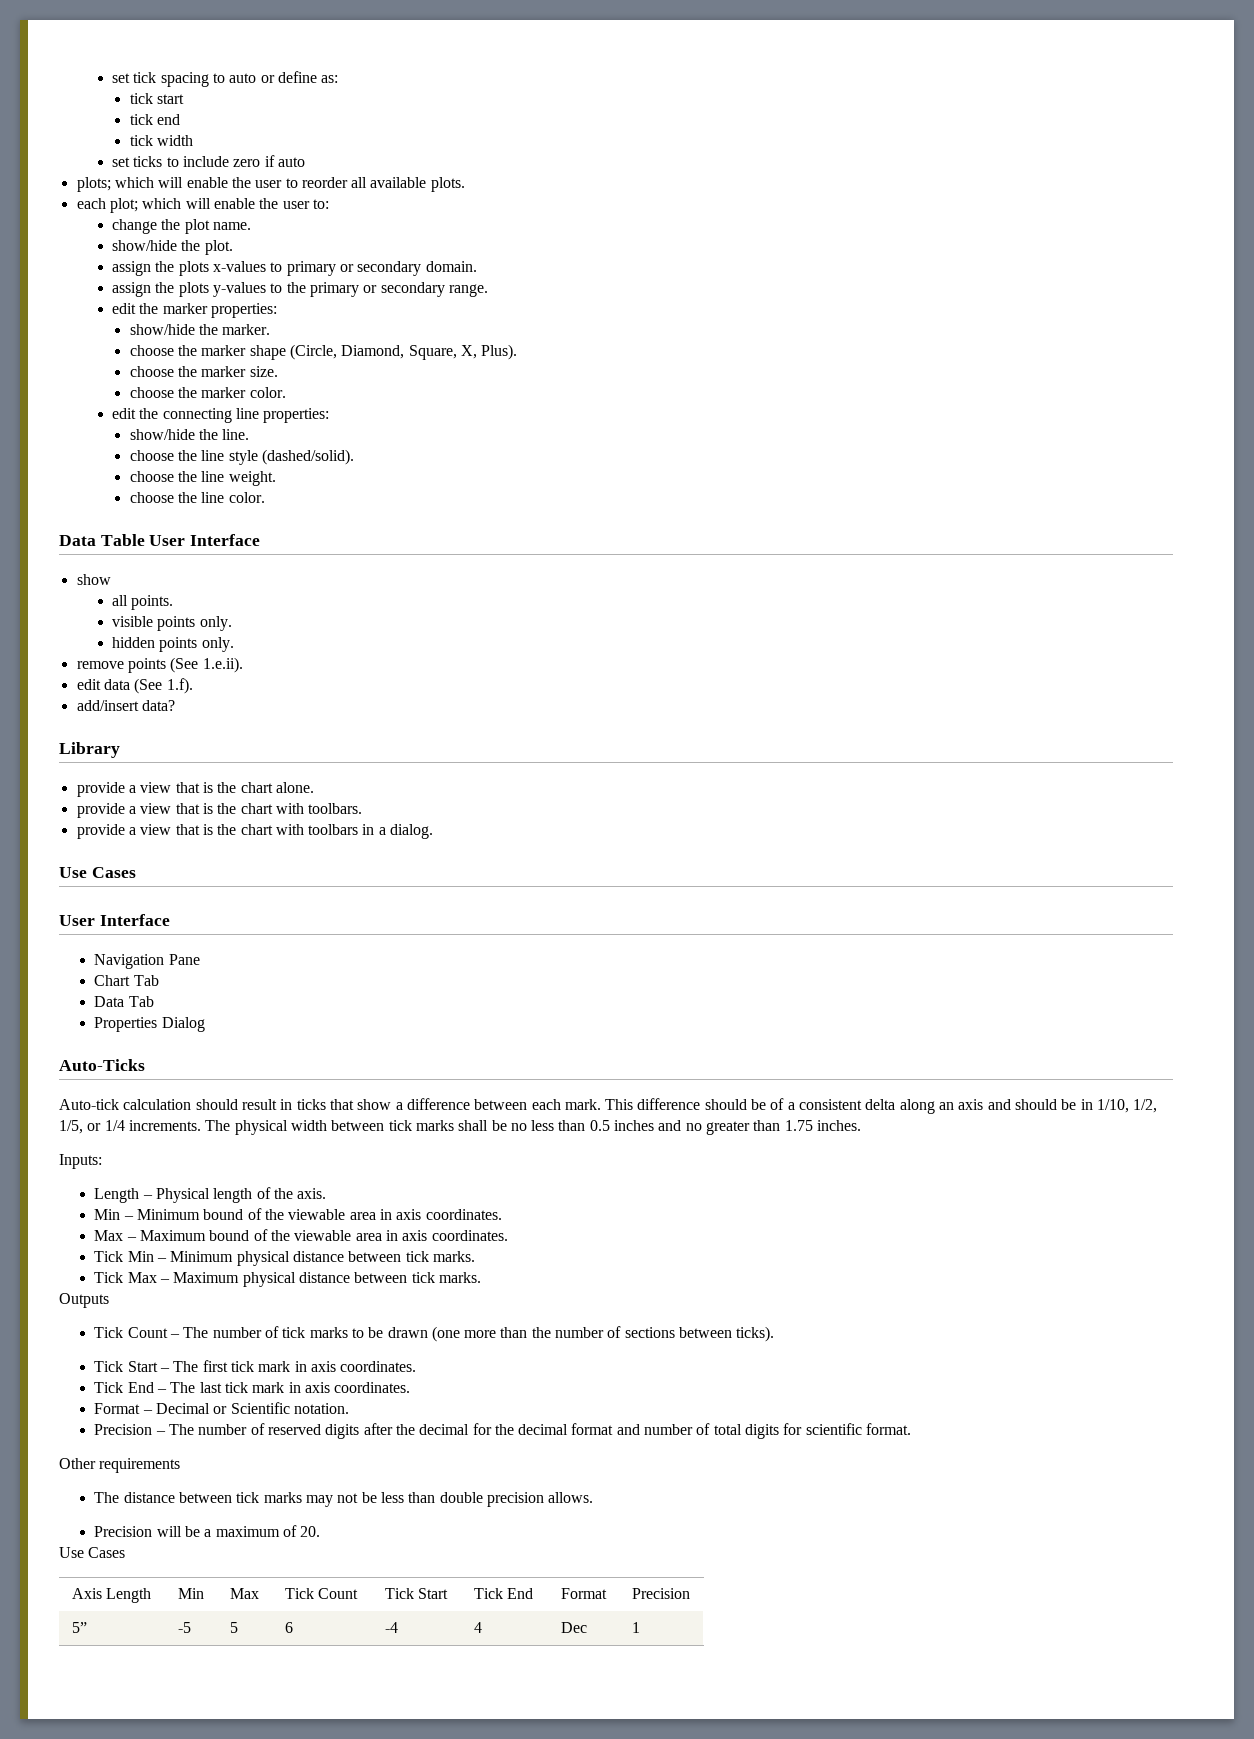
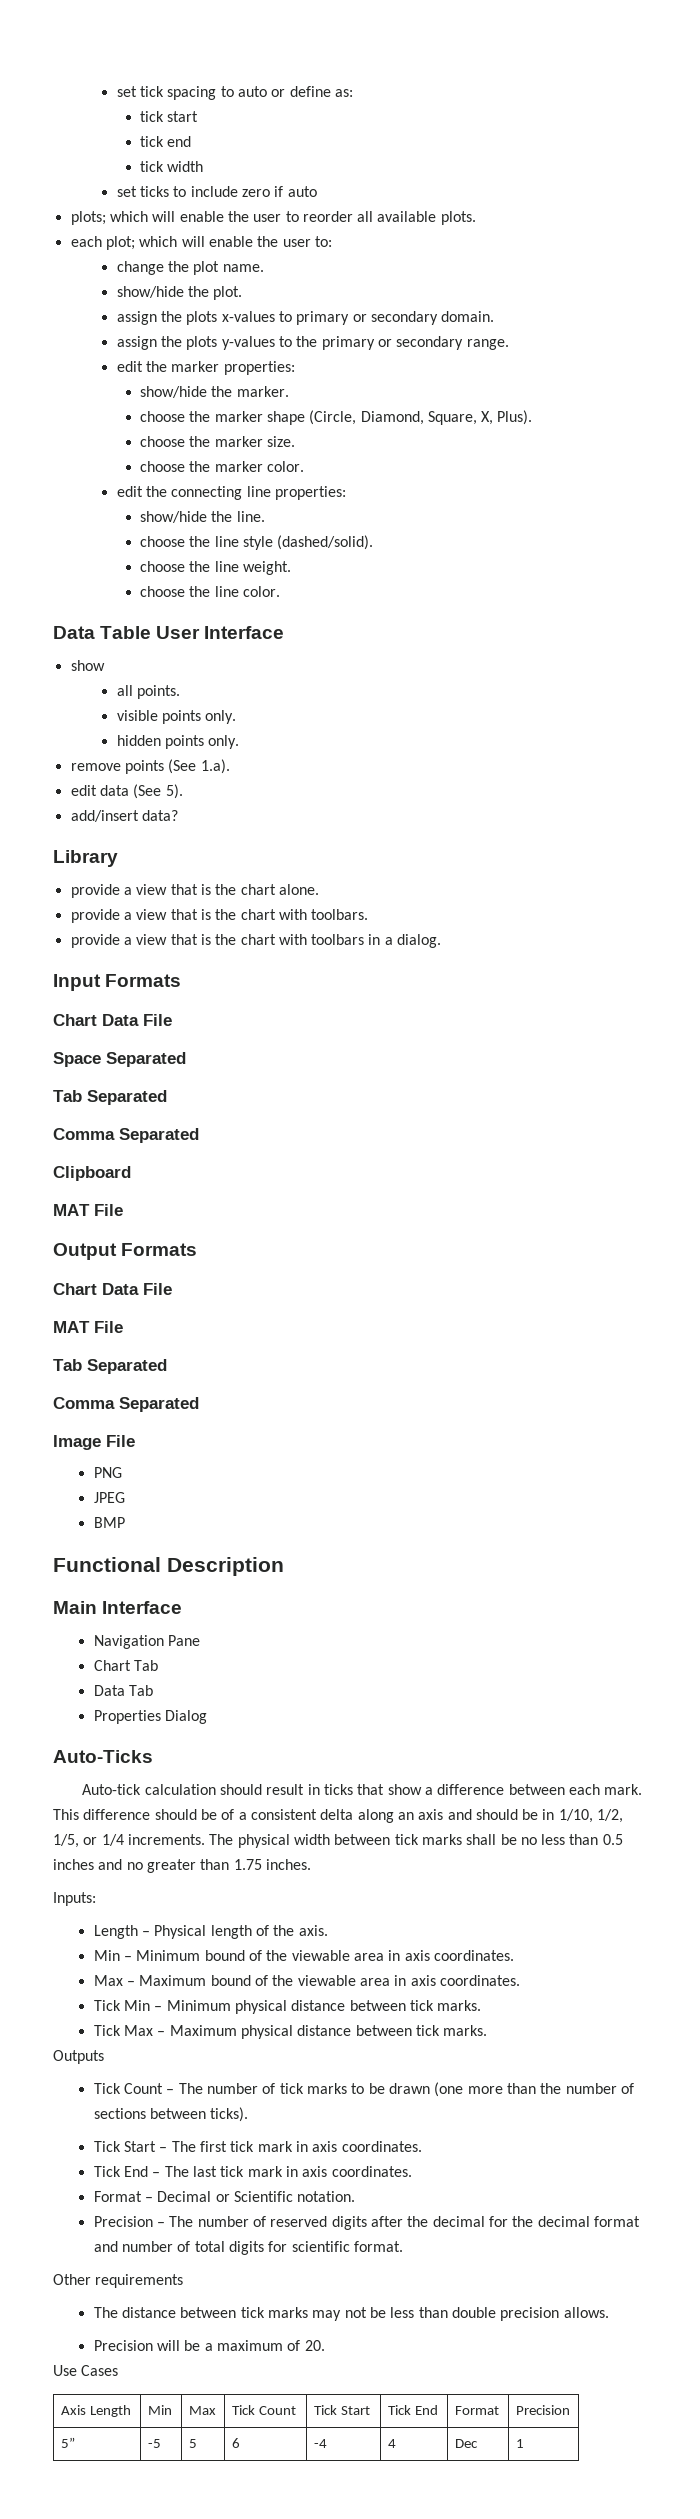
- remove points (See 1.e.ii).
+ remove points (See 1.a).
- edit data (See 1.f).
+ edit data (See 5).
  provide a view that is the chart with toolbars in a dialog.
- Use Cases
- User Interface
+ Input Formats
+ Chart Data File
+ Space Separated
+ Tab Separated
+ Comma Separated
+ Clipboard
+ MAT File
+ Output Formats
+ Chart Data File
+ MAT File
+ Tab Separated
+ Comma Separated
+ Image File
+ PNG
+ JPEG
+ BMP
+ Functional Description
+ Main Interface

